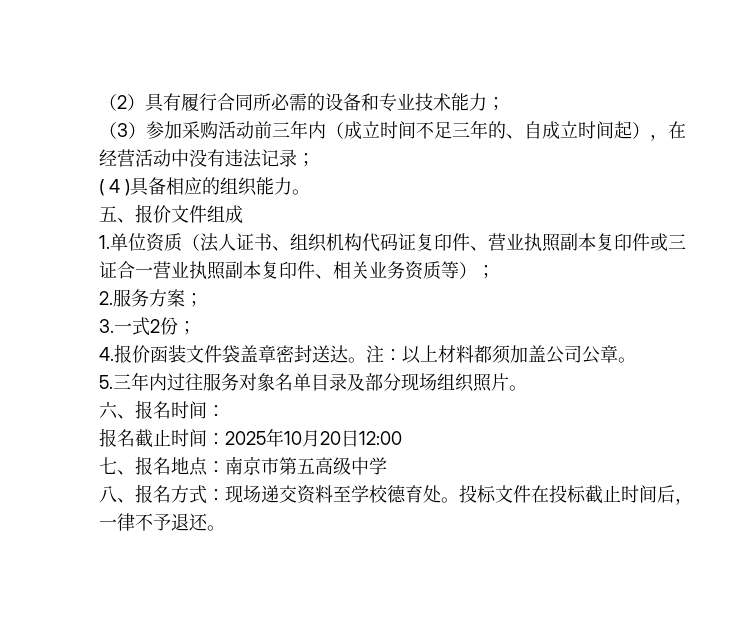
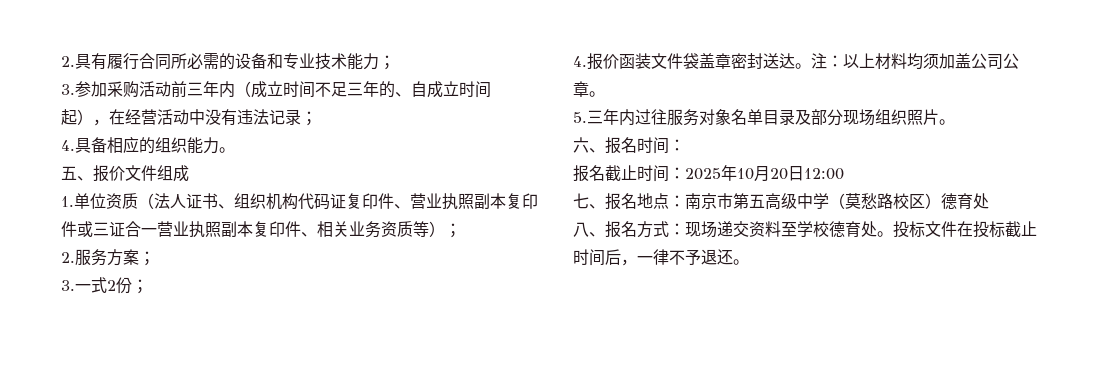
- （2）具有履行合同所必需的设备和专业技术能力；
+ 2.具有履行合同所必需的设备和专业技术能力；
- （3）参加采购活动前三年内（成立时间不足三年的、自成立时间起），在经营活动中没有违法记录；
+ 3.参加采购活动前三年内（成立时间不足三年的、自成立时间起），在经营活动中没有违法记录；
- ( 4 )具备相应的组织能力。
+ 4.具备相应的组织能力。
- 注：以上材料都须加盖公司公章。
+ 注：以上材料均须加盖公司公章。
- 七、报名地点：南京市第五高级中学
+ 七、报名地点：南京市第五高级中学（莫愁路校区）德育处

